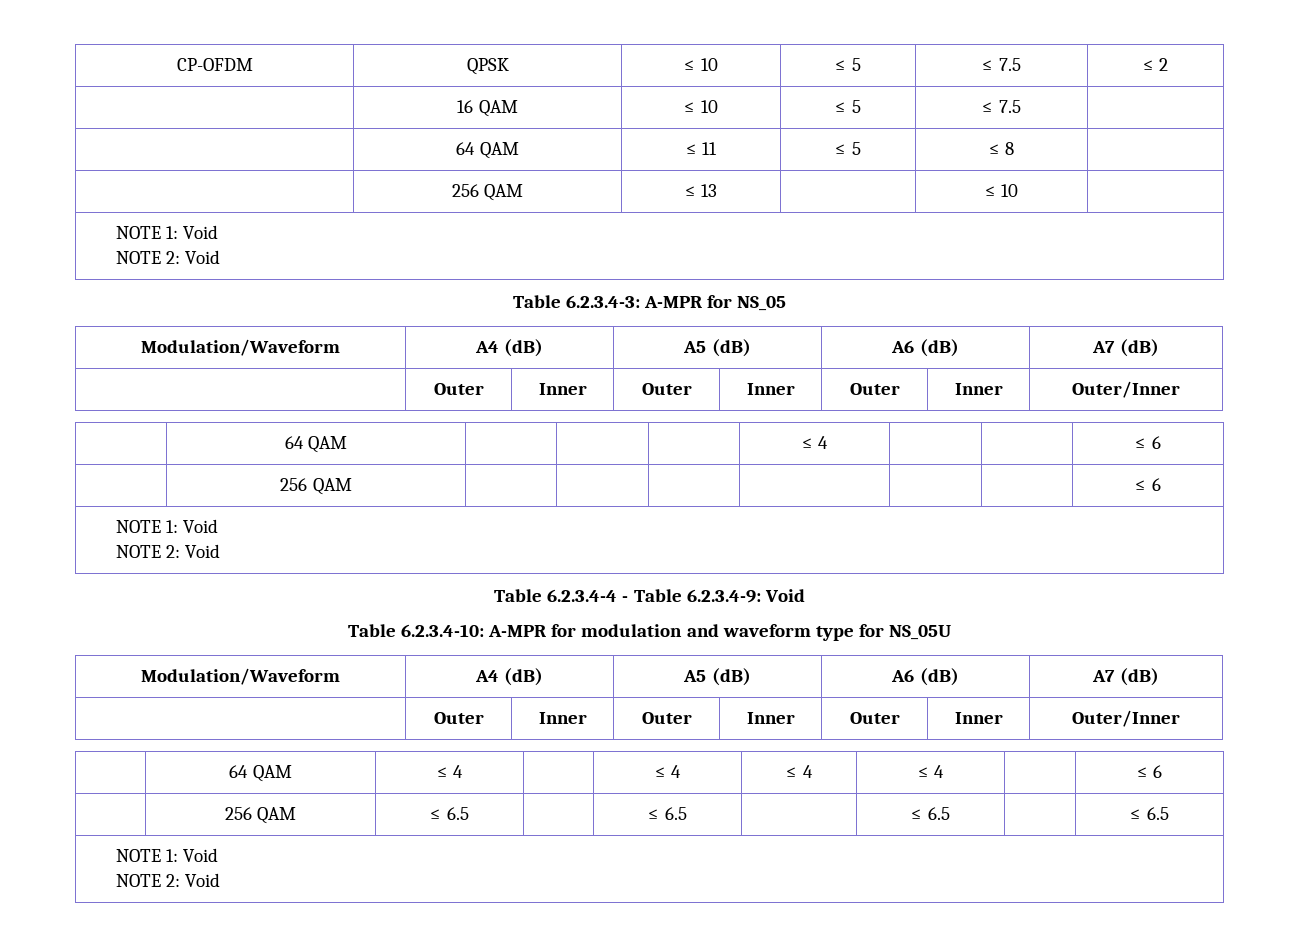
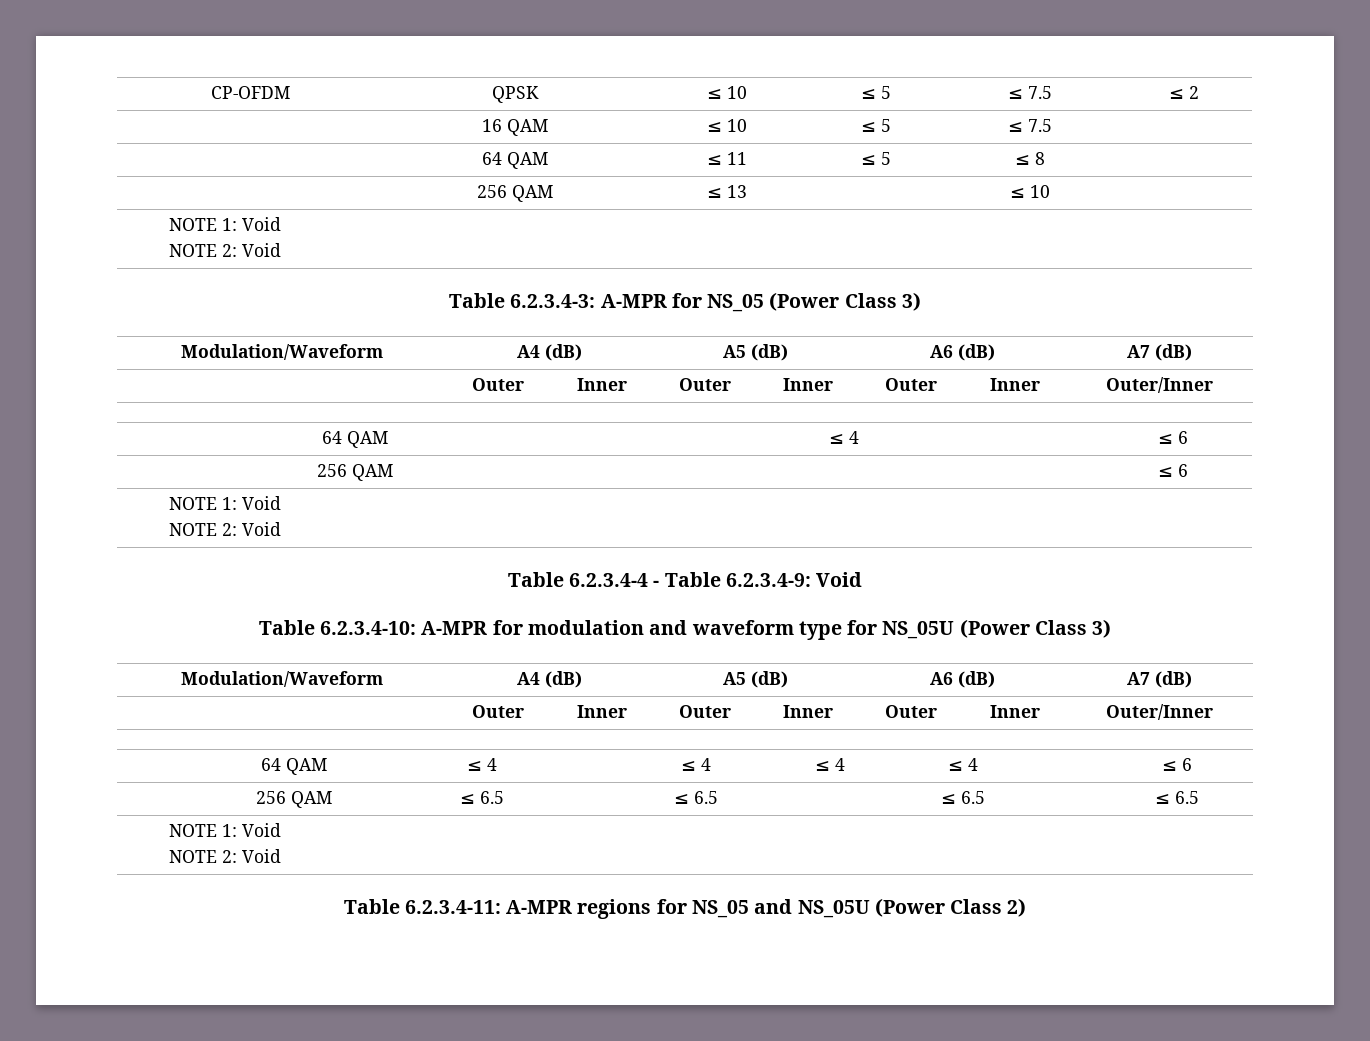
- Table 6.2.3.4-3: A-MPR for NS_05
+ Table 6.2.3.4-3: A-MPR for NS_05 (Power Class 3)
- Table 6.2.3.4-10: A-MPR for modulation and waveform type for NS_05U
+ Table 6.2.3.4-10: A-MPR for modulation and waveform type for NS_05U (Power Class 3)
+ Table 6.2.3.4-11: A-MPR regions for NS_05 and NS_05U (Power Class 2)

